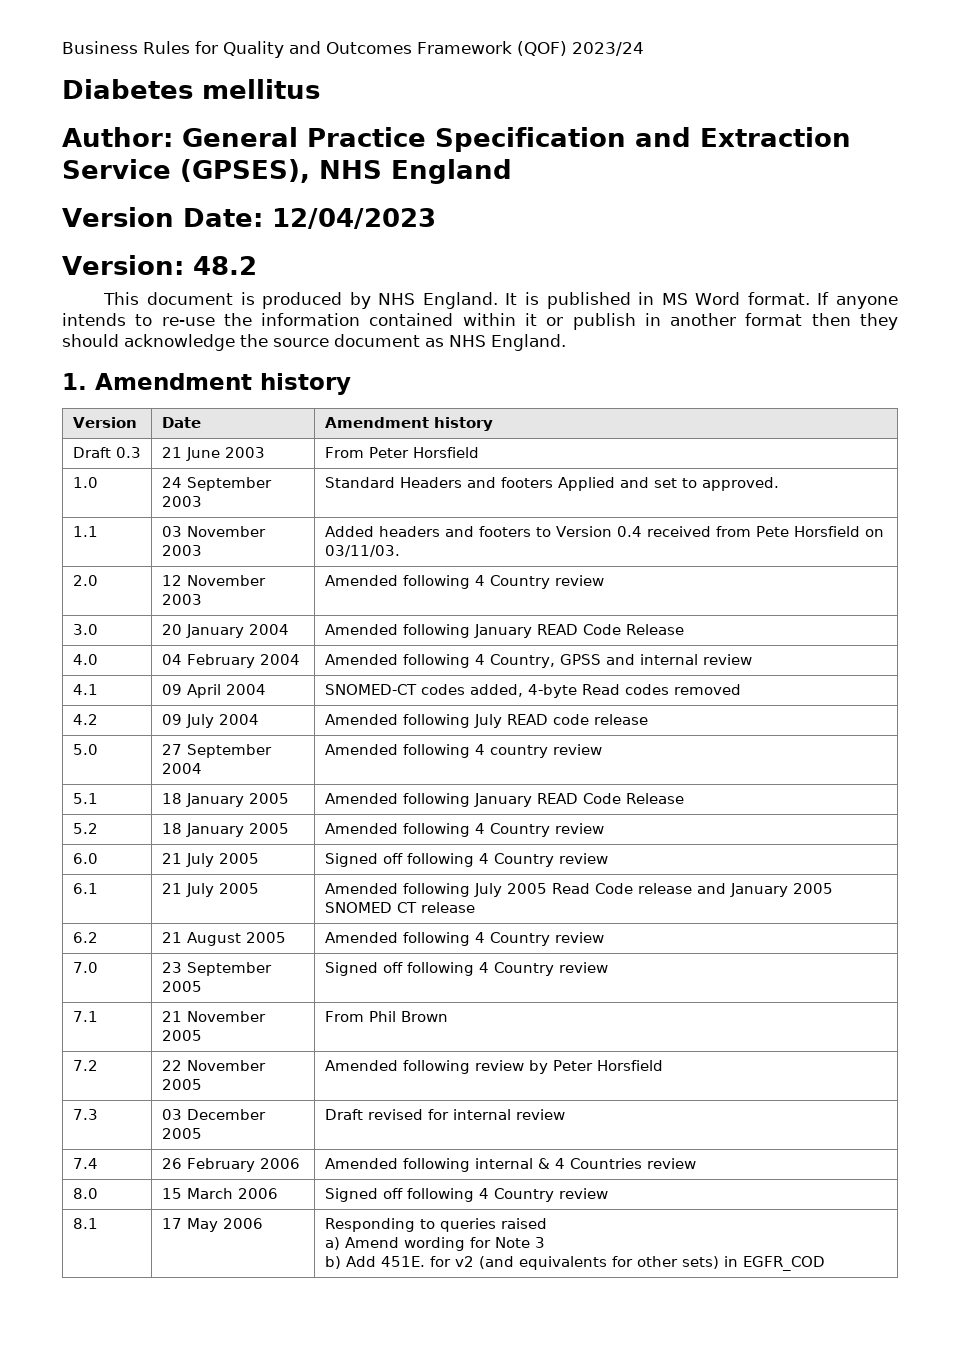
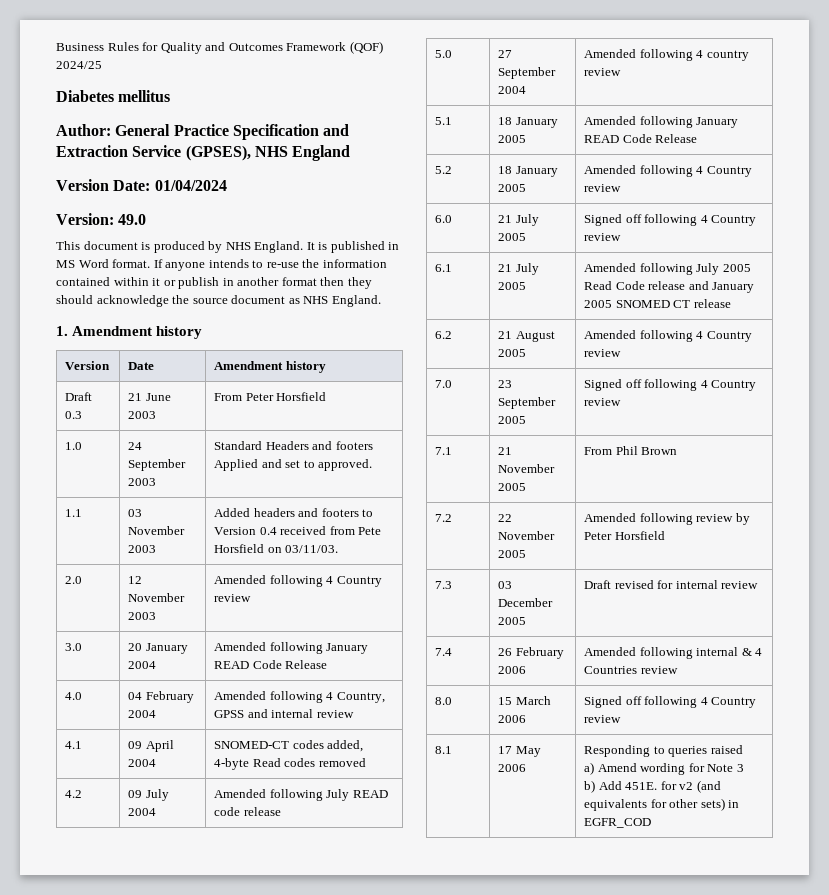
- Business Rules for Quality and Outcomes Framework (QOF) 2023/24
+ Business Rules for Quality and Outcomes Framework (QOF) 2024/25
- Version Date: 12/04/2023
+ Version Date: 01/04/2024
- Version: 48.2
+ Version: 49.0

